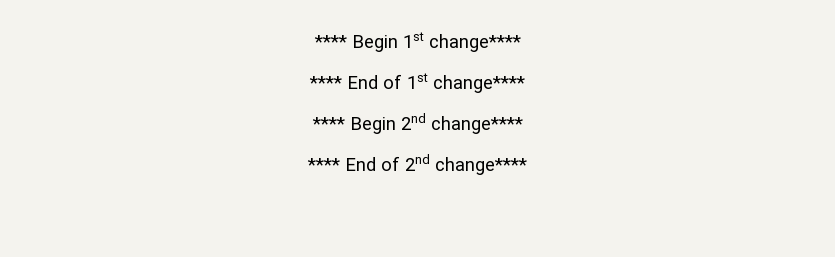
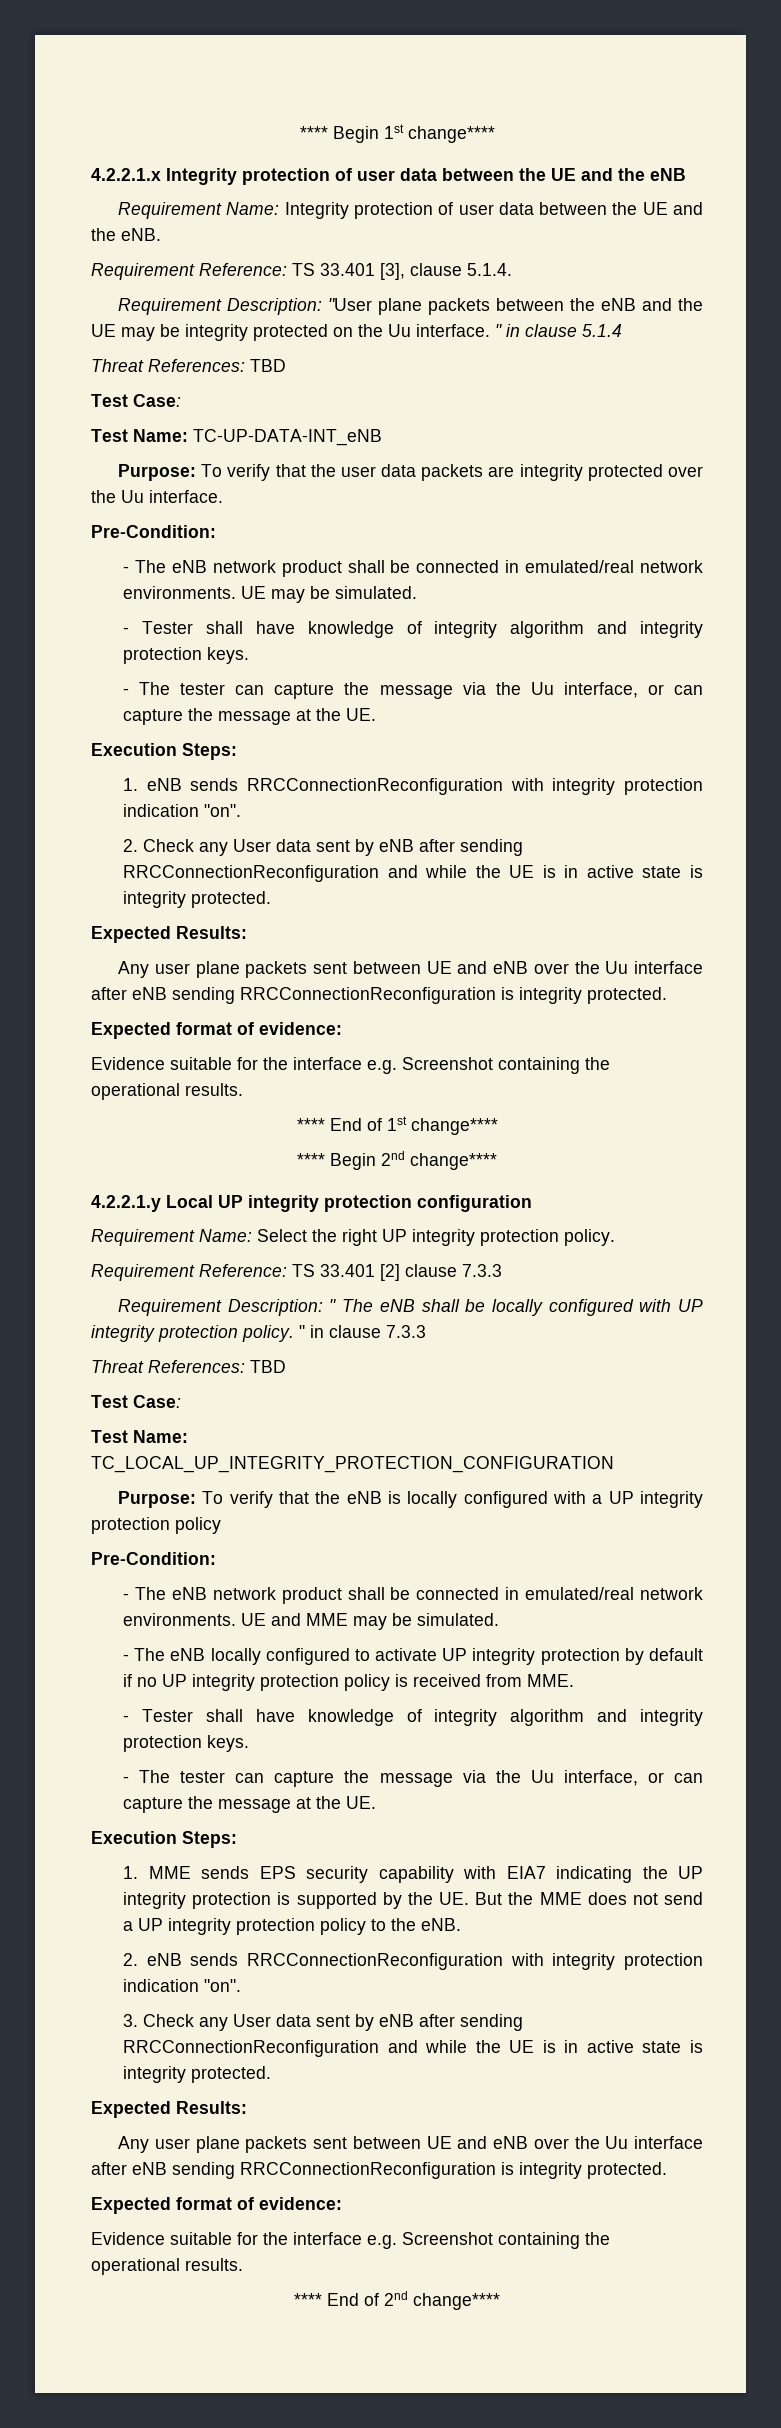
+ 4.2.2.1.x Integrity protection of user data between the UE and the eNB
+ Requirement Name: Integrity protection of user data between the UE and the eNB.
+ Requirement Reference: TS 33.401 [3], clause 5.1.4.
+ Requirement Description: "User plane packets between the eNB and the UE may be integrity protected on the Uu interface. " in clause 5.1.4
+ Threat References: TBD
+ Test Case:
+ Test Name: TC-UP-DATA-INT_eNB
+ Purpose: To verify that the user data packets are integrity protected over the Uu interface.
+ Pre-Condition:
+ - The eNB network product shall be connected in emulated/real network environments. UE may be simulated.
+ - Tester shall have knowledge of integrity algorithm and integrity protection keys.
+ - The tester can capture the message via the Uu interface, or can capture the message at the UE.
+ Execution Steps:
+ 1. eNB sends RRCConnectionReconfiguration with integrity protection indication "on".
+ 2. Check any User data sent by eNB after sending RRCConnectionReconfiguration and while the UE is in active state is integrity protected.
+ Expected Results:
+ Any user plane packets sent between UE and eNB over the Uu interface after eNB sending RRCConnectionReconfiguration is integrity protected.
+ Expected format of evidence:
+ Evidence suitable for the interface e.g. Screenshot containing the operational results.
+ 4.2.2.1.y Local UP integrity protection configuration
+ Requirement Name: Select the right UP integrity protection policy.
+ Requirement Reference: TS 33.401 [2] clause 7.3.3
+ Requirement Description: " The eNB shall be locally configured with UP integrity protection policy. " in clause 7.3.3
+ Threat References: TBD
+ Test Case:
+ Test Name: TC_LOCAL_UP_INTEGRITY_PROTECTION_CONFIGURATION
+ Purpose: To verify that the eNB is locally configured with a UP integrity protection policy
+ Pre-Condition:
+ - The eNB network product shall be connected in emulated/real network environments. UE and MME may be simulated.
+ - The eNB locally configured to activate UP integrity protection by default if no UP integrity protection policy is received from MME.
+ - Tester shall have knowledge of integrity algorithm and integrity protection keys.
+ - The tester can capture the message via the Uu interface, or can capture the message at the UE.
+ Execution Steps:
+ 1. MME sends EPS security capability with EIA7 indicating the UP integrity protection is supported by the UE. But the MME does not send a UP integrity protection policy to the eNB.
+ 2. eNB sends RRCConnectionReconfiguration with integrity protection indication "on".
+ 3. Check any User data sent by eNB after sending RRCConnectionReconfiguration and while the UE is in active state is integrity protected.
+ Expected Results:
+ Any user plane packets sent between UE and eNB over the Uu interface after eNB sending RRCConnectionReconfiguration is integrity protected.
+ Expected format of evidence:
+ Evidence suitable for the interface e.g. Screenshot containing the operational results.

